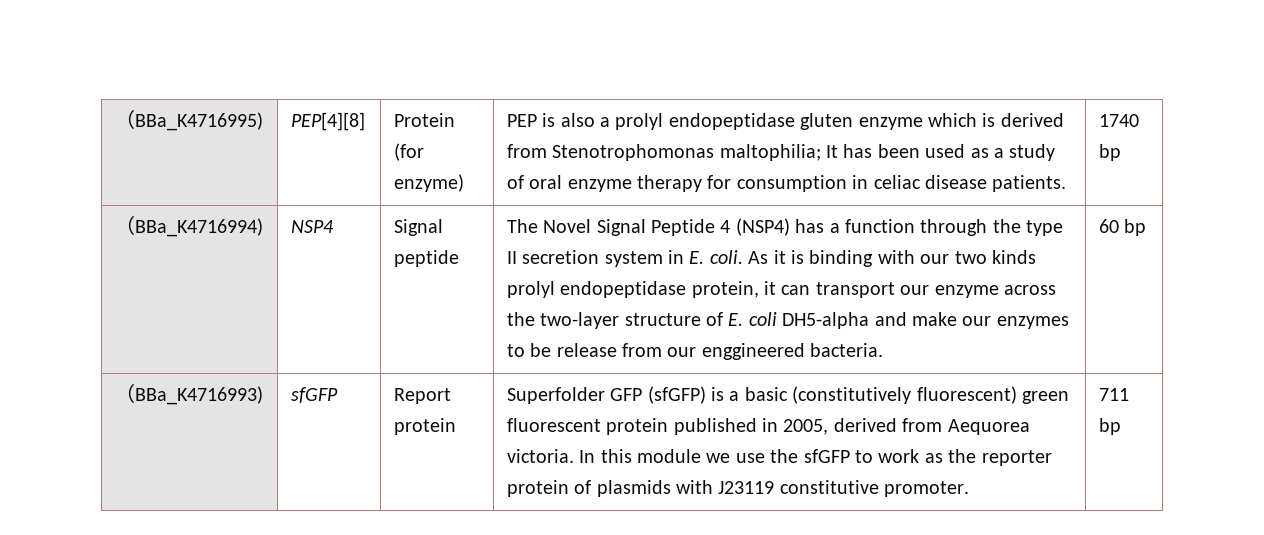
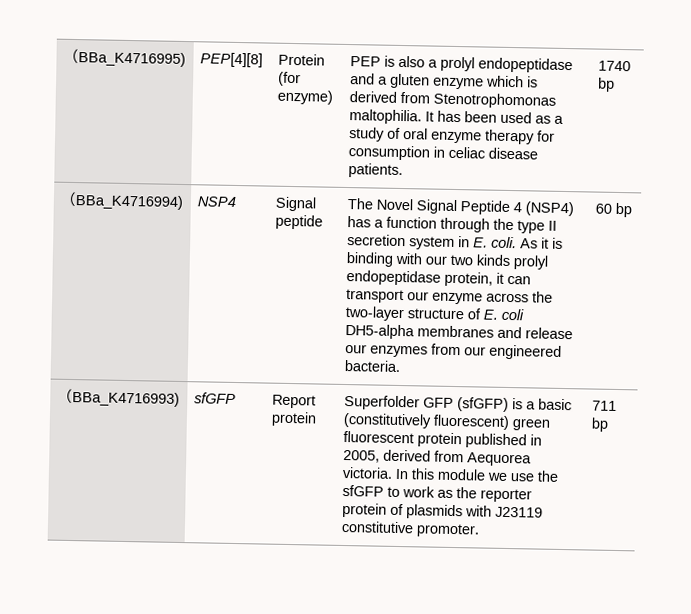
- PEP is also a prolyl endopeptidase gluten enzyme which is derived from Stenotrophomonas maltophilia; It has been used as a study of oral enzyme therapy for consumption in celiac disease patients.
+ PEP is also a prolyl endopeptidase and a gluten enzyme which is derived from Stenotrophomonas maltophilia. It has been used as a study of oral enzyme therapy for consumption in celiac disease patients.
- As it is binding with our two kinds prolyl endopeptidase protein, it can transport our enzyme across the two-layer structure of E. coli DH5-alpha and make our enzymes to be release from our enggineered bacteria.
+ As it is binding with our two kinds prolyl endopeptidase protein, it can transport our enzyme across the two-layer structure of E. coli DH5-alpha membranes and release our enzymes from our engineered bacteria.

